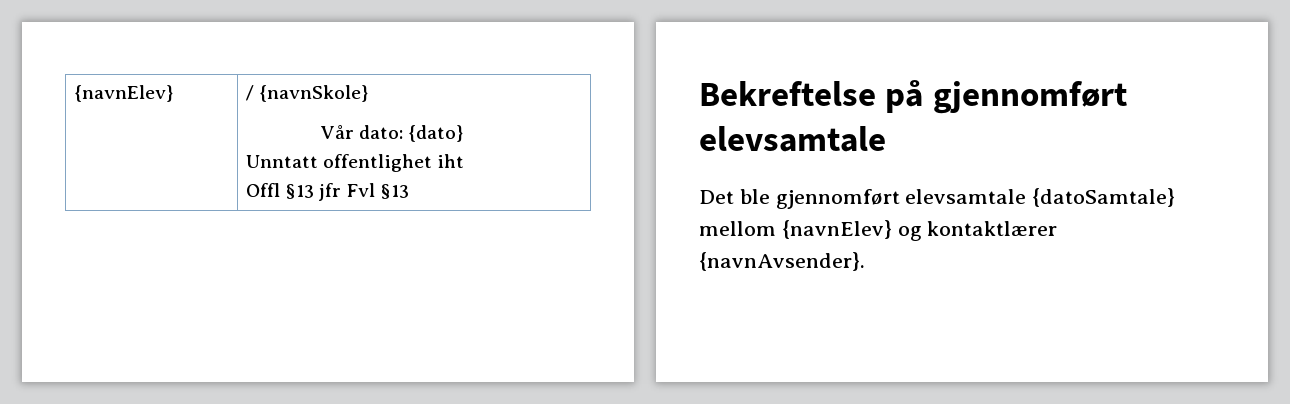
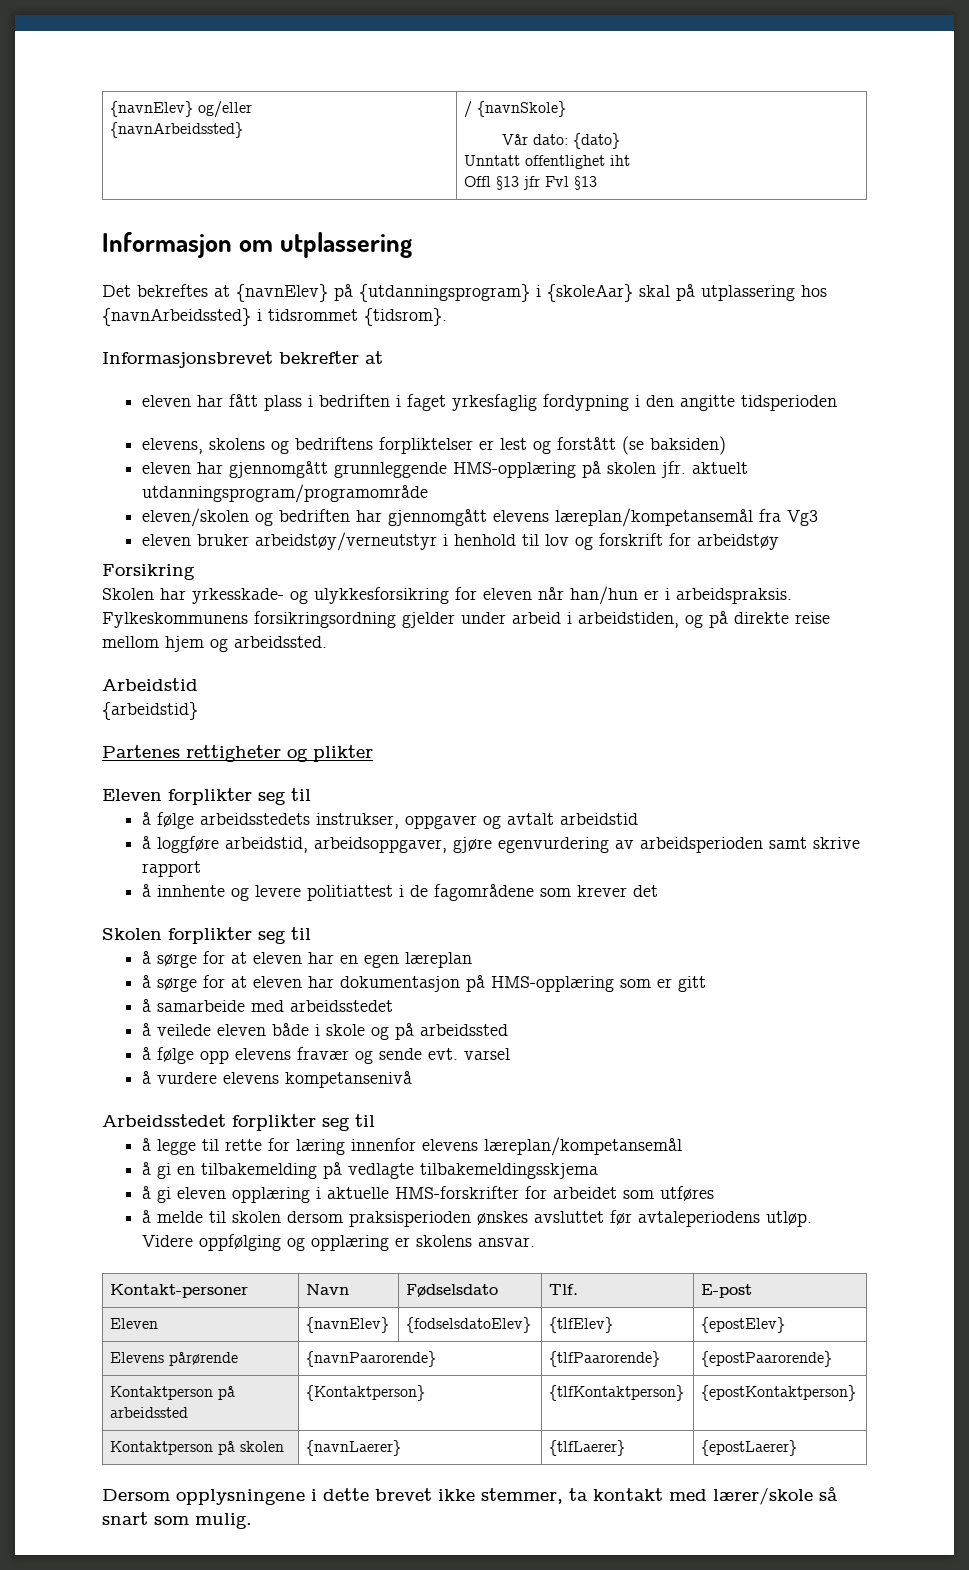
- {navnElev} | / {navnSkole}
+ {navnElev} og/eller
+ {navnArbeidssted} | / {navnSkole}
- Bekreftelse på gjennomført elevsamtale
- Det ble gjennomført elevsamtale {datoSamtale} mellom {navnElev} og kontaktlærer {navnAvsender}.
+ Informasjon om utplassering
+ Det bekreftes at {navnElev} på {utdanningsprogram} i {skoleAar} skal på utplassering hos {navnArbeidssted} i tidsrommet {tidsrom}.
+ Informasjonsbrevet bekrefter at
+ eleven har fått plass i bedriften i faget yrkesfaglig fordypning i den angitte tidsperioden
+ elevens, skolens og bedriftens forpliktelser er lest og forstått (se baksiden)
+ eleven har gjennomgått grunnleggende HMS-opplæring på skolen jfr. aktuelt utdanningsprogram/programområde
+ eleven/skolen og bedriften har gjennomgått elevens læreplan/kompetansemål fra Vg3
+ eleven bruker arbeidstøy/verneutstyr i henhold til lov og forskrift for arbeidstøy
+ Forsikring
+ Skolen har yrkesskade- og ulykkesforsikring for eleven når han/hun er i arbeidspraksis. Fylkeskommunens forsikringsordning gjelder under arbeid i arbeidstiden, og på direkte reise mellom hjem og arbeidssted.
+ Arbeidstid
+ {arbeidstid}
+ Partenes rettigheter og plikter
+ Eleven forplikter seg til
+ å følge arbeidsstedets instrukser, oppgaver og avtalt arbeidstid
+ å loggføre arbeidstid, arbeidsoppgaver, gjøre egenvurdering av arbeidsperioden samt skrive rapport
+ å innhente og levere politiattest i de fagområdene som krever det
+ Skolen forplikter seg til
+ å sørge for at eleven har en egen læreplan
+ å sørge for at eleven har dokumentasjon på HMS-opplæring som er gitt
+ å samarbeide med arbeidsstedet
+ å veilede eleven både i skole og på arbeidssted
+ å følge opp elevens fravær og sende evt. varsel
+ å vurdere elevens kompetansenivå
+ Arbeidsstedet forplikter seg til
+ å legge til rette for læring innenfor elevens læreplan/kompetansemål
+ å gi en tilbakemelding på vedlagte tilbakemeldingsskjema
+ å gi eleven opplæring i aktuelle HMS-forskrifter for arbeidet som utføres
+ å melde til skolen dersom praksisperioden ønskes avsluttet før avtaleperiodens utløp. Videre oppfølging og opplæring er skolens ansvar.
+ Kontakt-personer | Navn | Fødselsdato | Tlf. | E-post
+ Eleven | {navnElev} | {fodselsdatoElev} | {tlfElev} | {epostElev}
+ Elevens pårørende | {navnPaarorende} | {tlfPaarorende} | {epostPaarorende}
+ Kontaktperson på arbeidssted | {Kontaktperson} | {tlfKontaktperson} | {epostKontaktperson}
+ Kontaktperson på skolen | {navnLaerer} | {tlfLaerer} | {epostLaerer}
+ Dersom opplysningene i dette brevet ikke stemmer, ta kontakt med lærer/skole så snart som mulig.

